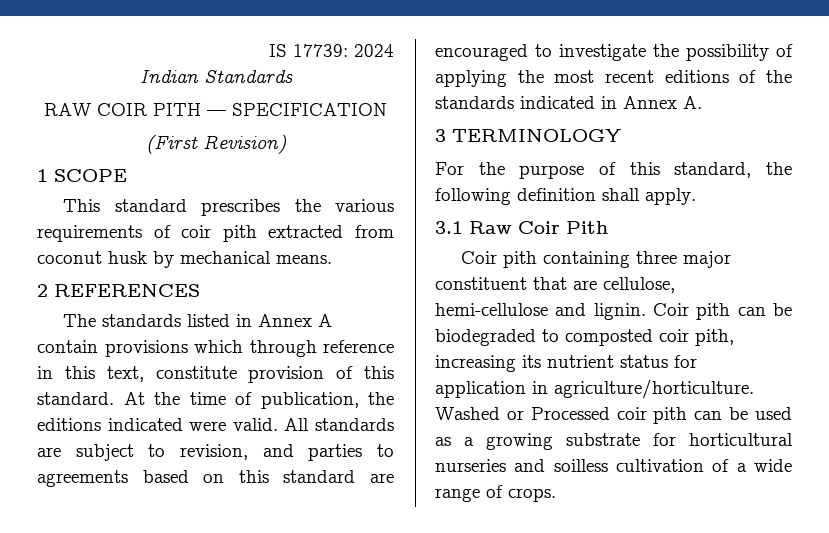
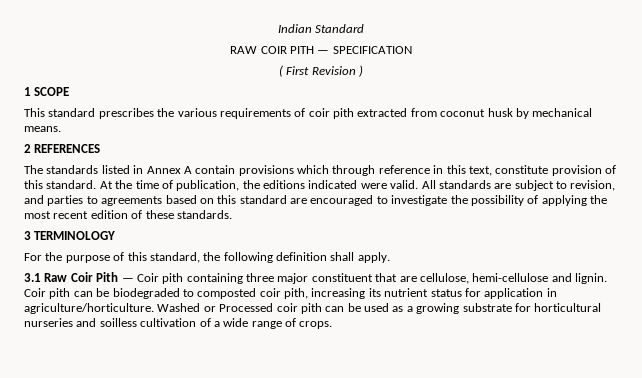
- IS 17739: 2024
- Indian Standards
+ Indian Standard
- (First Revision)
+ ( First Revision )
- All standards are subject to revision, and parties to agreements based on this standard are encouraged to investigate the possibility of applying the most recent editions of the standards indicated in Annex A.
+ All standards are subject to revision, and parties to agreements based on this standard are encouraged to investigate the possibility of applying the most recent edition of these standards.
- 3.1 Raw Coir Pith
- Coir pith containing three major constituent that are cellulose, hemi-cellulose and lignin.
+ 3.1 Raw Coir Pith — Coir pith containing three major constituent that are cellulose, hemi-cellulose and lignin.

